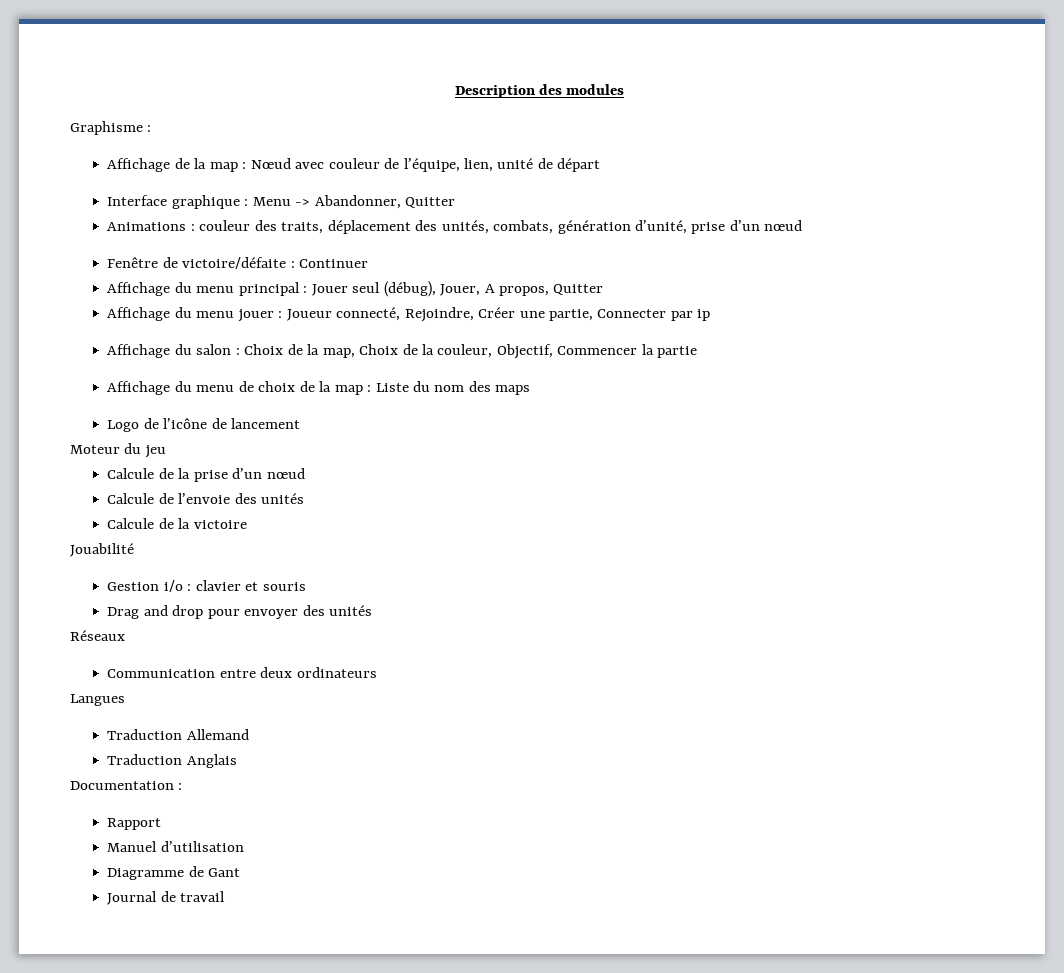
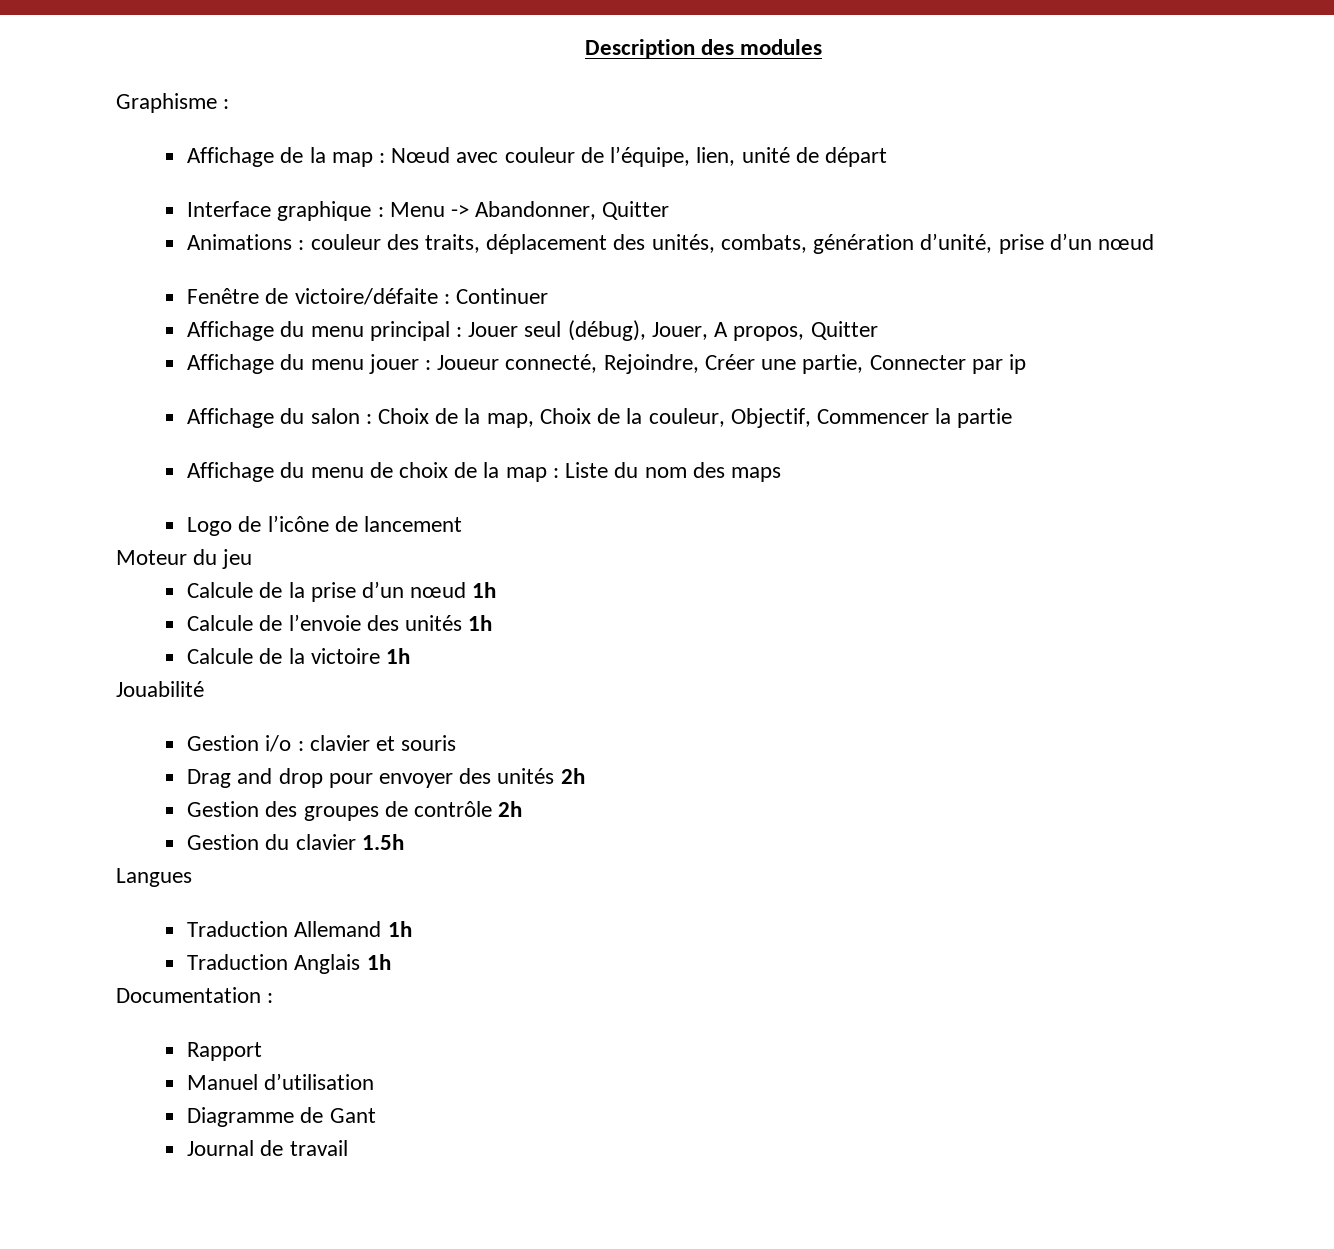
- Calcule de la prise d’un nœud
+ Calcule de la prise d’un nœud 1h
- Calcule de l’envoie des unités
+ Calcule de l’envoie des unités 1h
- Calcule de la victoire
+ Calcule de la victoire 1h
- Drag and drop pour envoyer des unités
- Réseaux
- Communication entre deux ordinateurs
+ Drag and drop pour envoyer des unités 2h
+ Gestion des groupes de contrôle 2h
+ Gestion du clavier 1.5h
- Traduction Allemand
+ Traduction Allemand 1h
- Traduction Anglais
+ Traduction Anglais 1h

